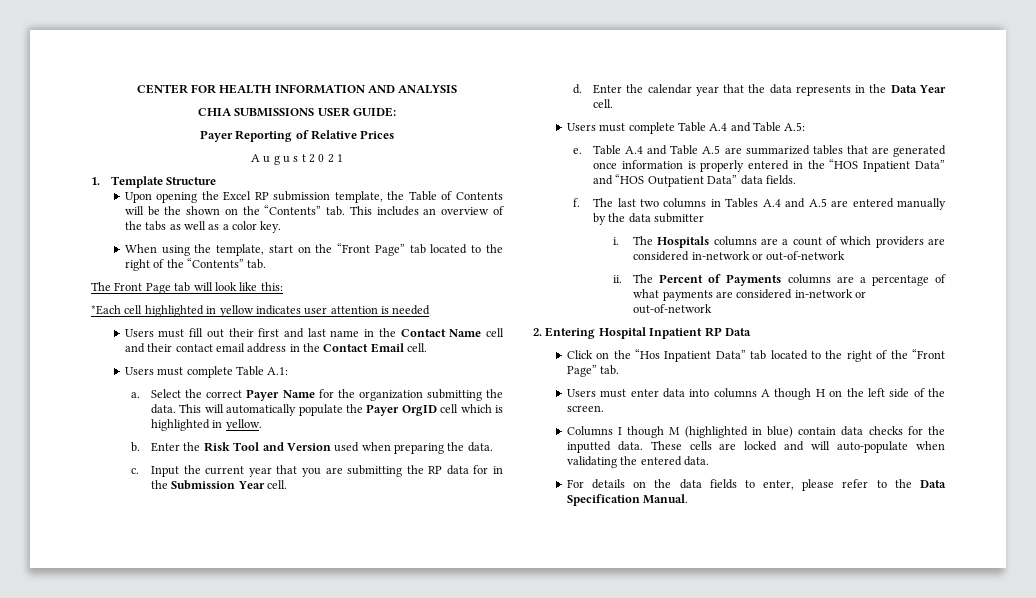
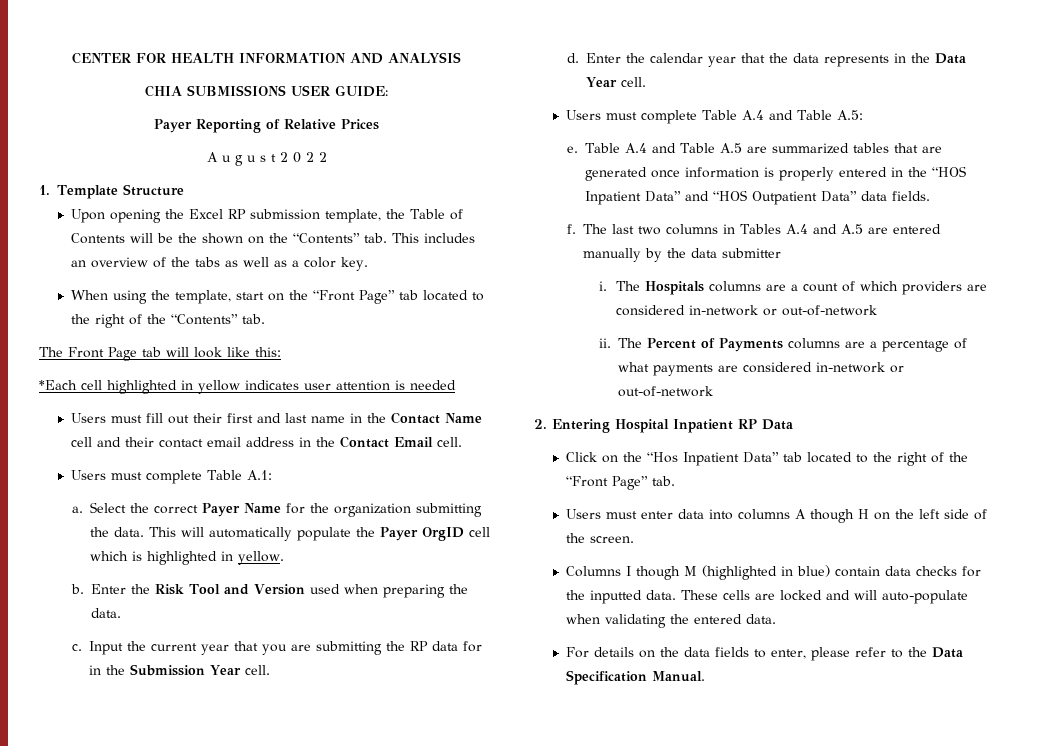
- A u g u s t 2 0 2 1
+ A u g u s t 2 0 2 2

